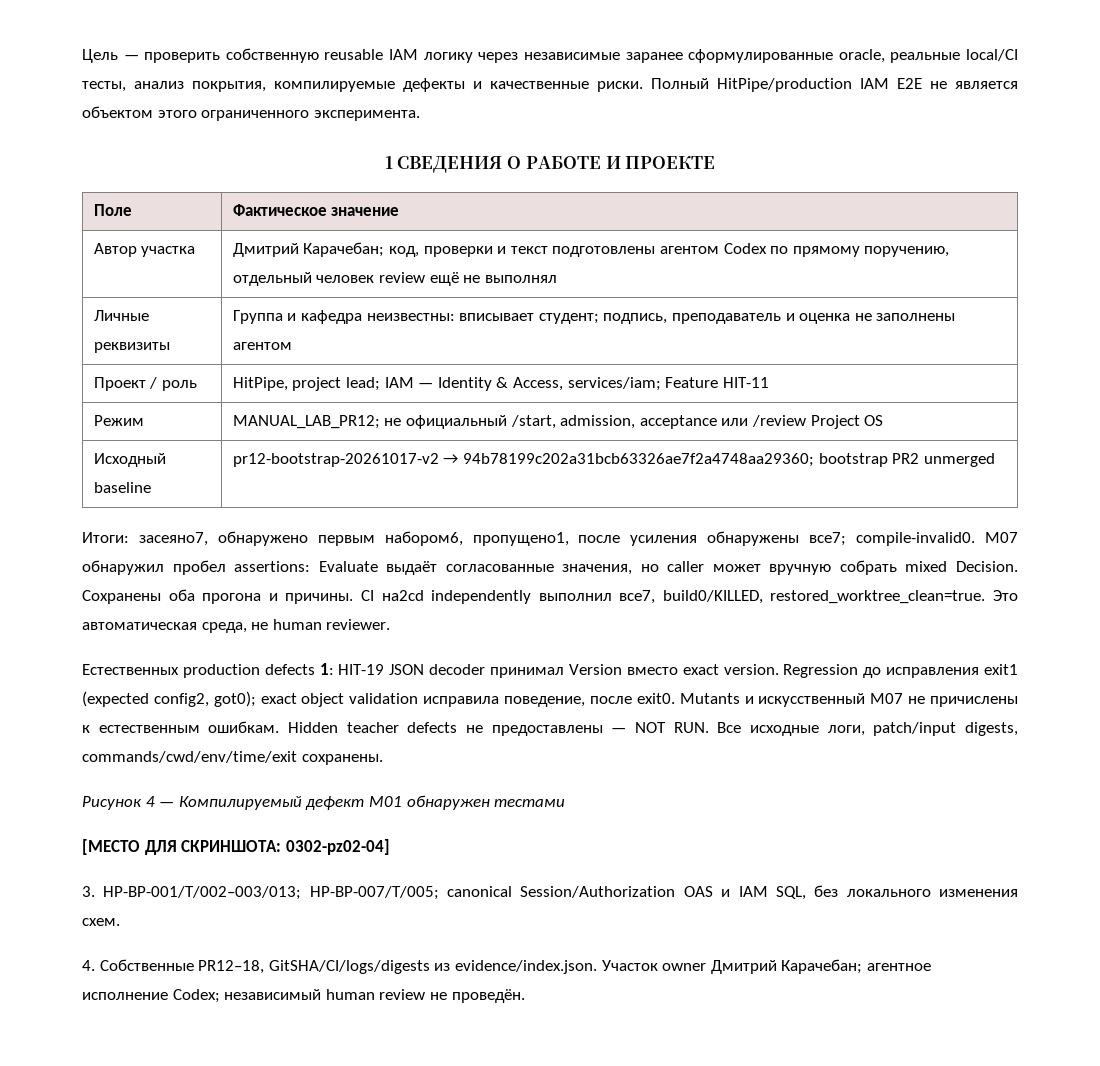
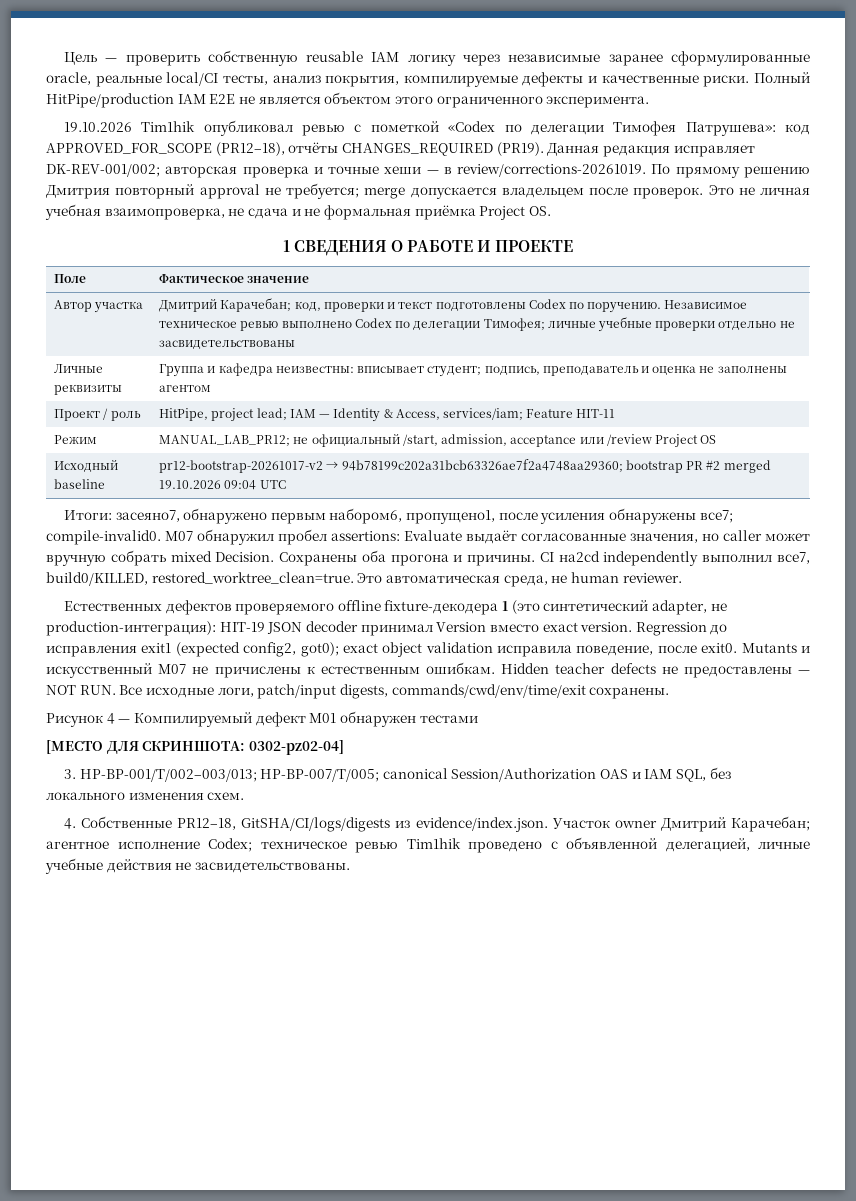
+ 19.10.2026 Tim1hik опубликовал ревью с пометкой «Codex по делегации Тимофея Патрушева»: код APPROVED_FOR_SCOPE (PR12–18), отчёты CHANGES_REQUIRED (PR19). Данная редакция исправляет DK-REV-001/002; авторская проверка и точные хеши — в review/corrections-20261019. По прямому решению Дмитрия повторный approval не требуется; merge допускается владельцем после проверок. Это не личная учебная взаимопроверка, не сдача и не формальная приёмка Project OS.
- Автор участка | Дмитрий Карачебан; код, проверки и текст подготовлены агентом Codex по прямому поручению, отдельный человек review ещё не выполнял
+ Автор участка | Дмитрий Карачебан; код, проверки и текст подготовлены Codex по поручению. Независимое техническое ревью выполнено Codex по делегации Тимофея; личные учебные проверки отдельно не засвидетельствованы
- Исходный baseline | pr12-bootstrap-20261017-v2 → 94b78199c202a31bcb63326ae7f2a4748aa29360; bootstrap PR2 unmerged
+ Исходный baseline | pr12-bootstrap-20261017-v2 → 94b78199c202a31bcb63326ae7f2a4748aa29360; bootstrap PR #2 merged 19.10.2026 09:04 UTC
- Естественных production defects 1: HIT-19 JSON decoder принимал Version вместо exact version.
+ Естественных дефектов проверяемого offline fixture-декодера 1 (это синтетический adapter, не production-интеграция): HIT-19 JSON decoder принимал Version вместо exact version.
- 4. Собственные PR12–18, GitSHA/CI/logs/digests из evidence/index.json. Участок owner Дмитрий Карачебан; агентное исполнение Codex; независимый human review не проведён.
+ 4. Собственные PR12–18, GitSHA/CI/logs/digests из evidence/index.json. Участок owner Дмитрий Карачебан; агентное исполнение Codex; техническое ревью Tim1hik проведено с объявленной делегацией, личные учебные действия не засвидетельствованы.

